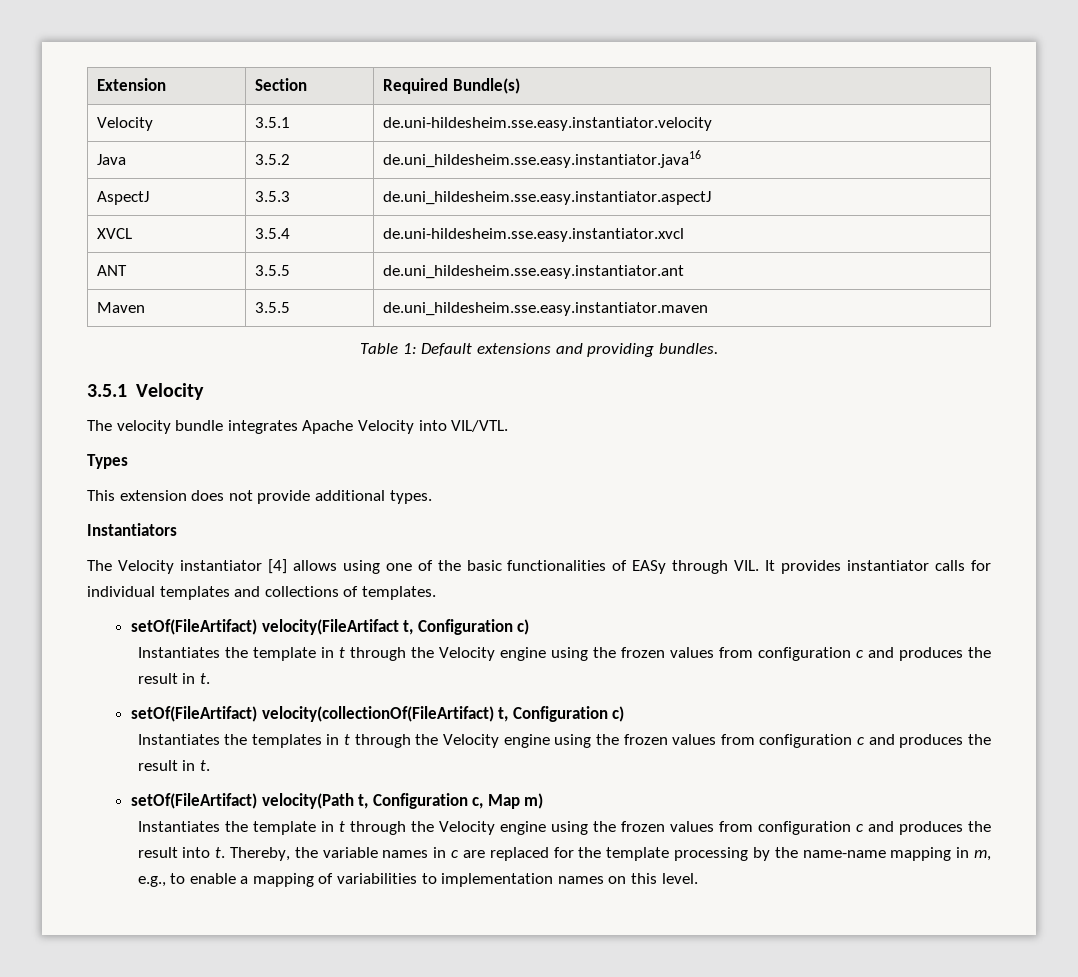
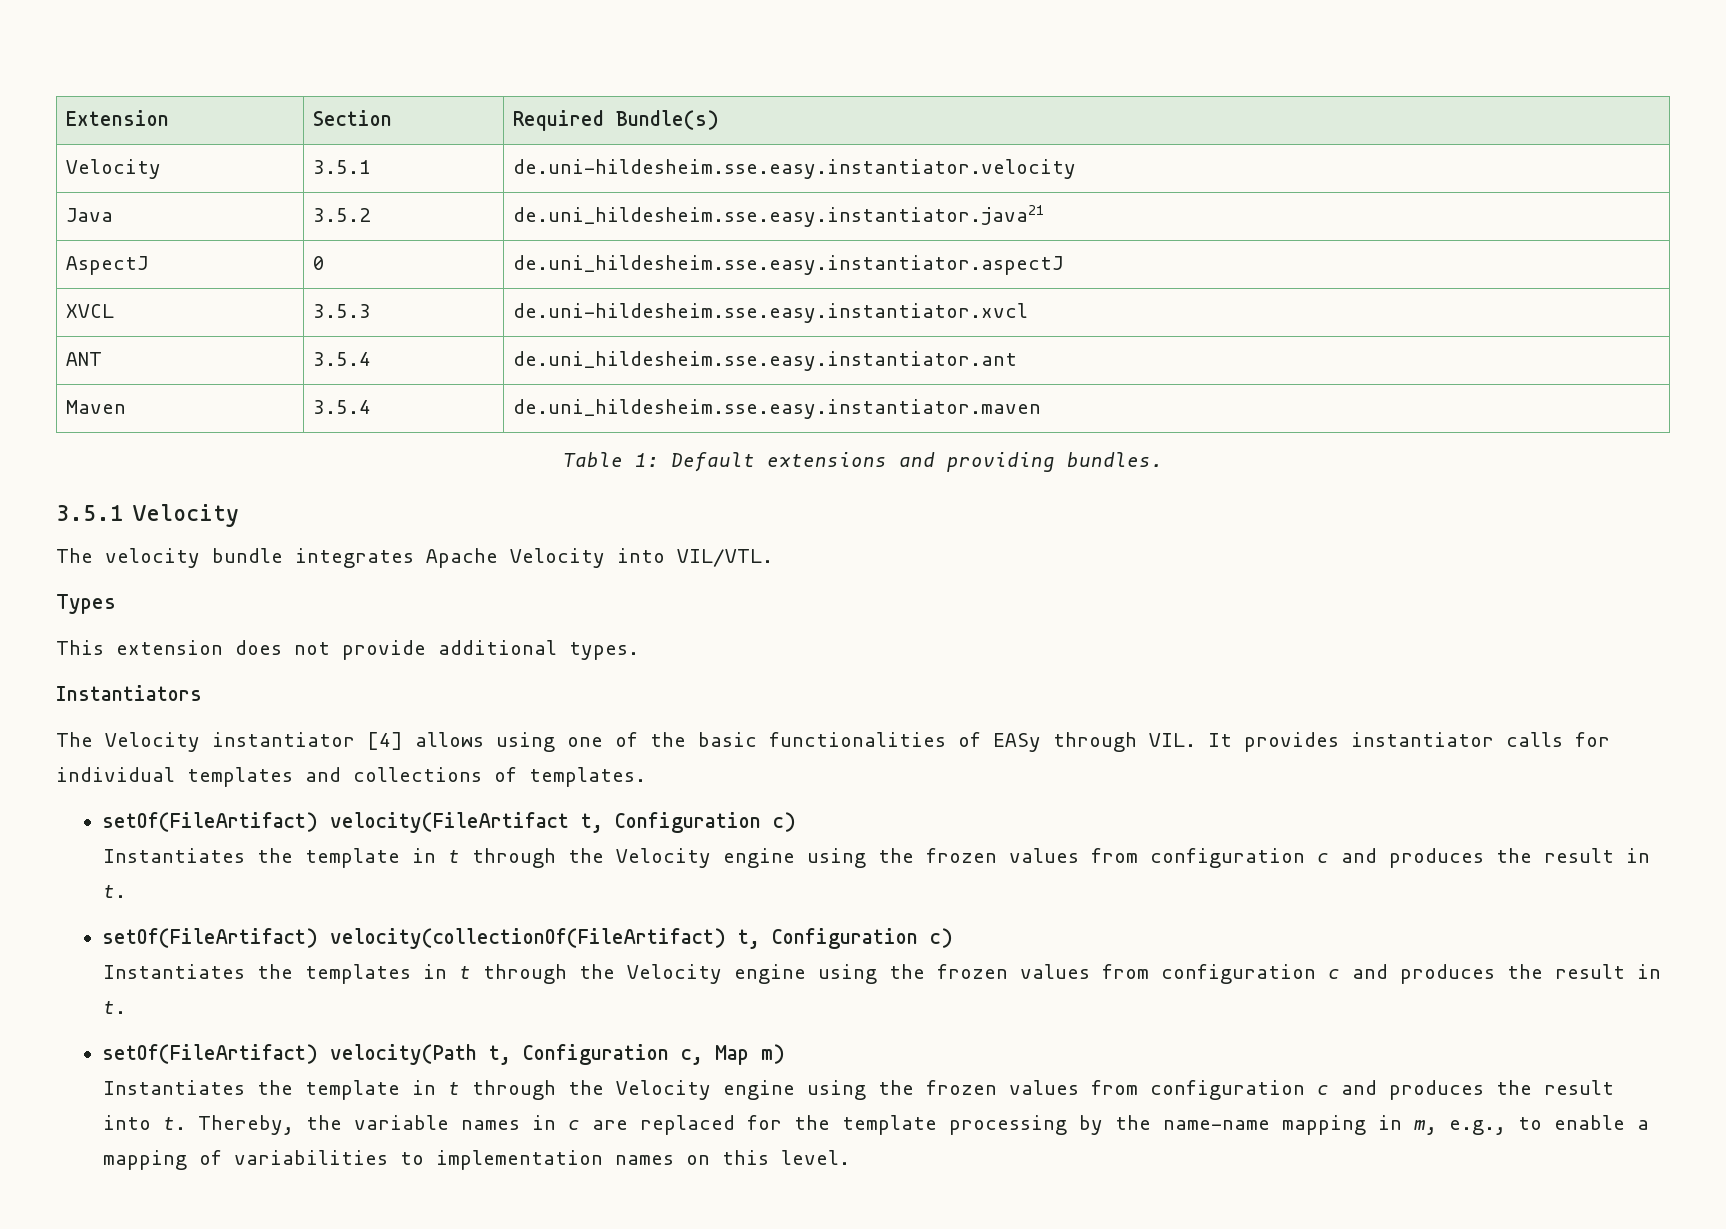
- Java | 3.5.2 | de.uni_hildesheim.sse.easy.instantiator.java16
+ Java | 3.5.2 | de.uni_hildesheim.sse.easy.instantiator.java21
- AspectJ | 3.5.3 | de.uni_hildesheim.sse.easy.instantiator.aspectJ
+ AspectJ | 0 | de.uni_hildesheim.sse.easy.instantiator.aspectJ
- XVCL | 3.5.4 | de.uni-hildesheim.sse.easy.instantiator.xvcl
+ XVCL | 3.5.3 | de.uni-hildesheim.sse.easy.instantiator.xvcl
- ANT | 3.5.5 | de.uni_hildesheim.sse.easy.instantiator.ant
+ ANT | 3.5.4 | de.uni_hildesheim.sse.easy.instantiator.ant
- Maven | 3.5.5 | de.uni_hildesheim.sse.easy.instantiator.maven
+ Maven | 3.5.4 | de.uni_hildesheim.sse.easy.instantiator.maven

